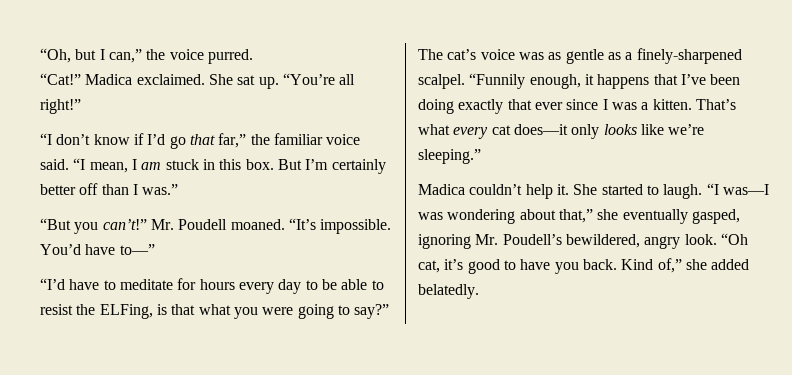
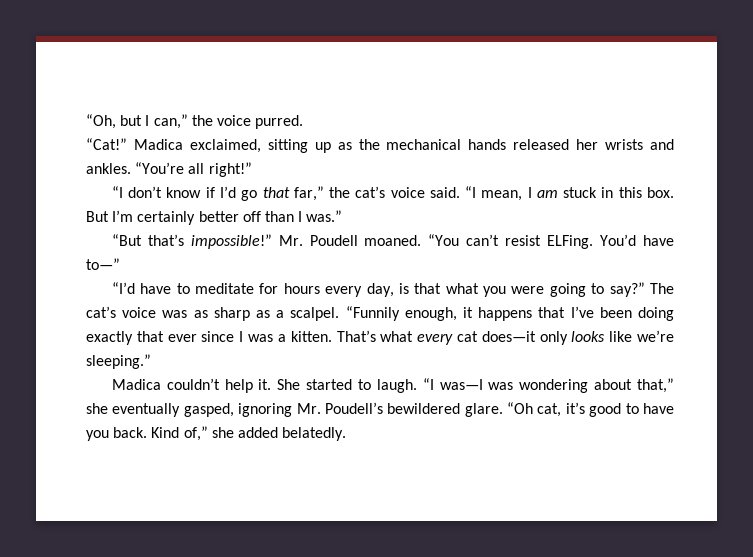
- Madica exclaimed. She sat up.
+ Madica exclaimed, sitting up as the mechanical hands released her wrists and ankles.
- “I don’t know if I’d go that far,” the familiar voice said.
+ “I don’t know if I’d go that far,” the cat’s voice said.
- “But you can’t!”
+ “But that’s impossible!”
- “It’s impossible.
+ “You can’t resist ELFing.
- “I’d have to meditate for hours every day to be able to resist the ELFing, is that what you were going to say?”
+ “I’d have to meditate for hours every day, is that what you were going to say?”
- The cat’s voice was as gentle as a finely-sharpened scalpel.
+ The cat’s voice was as sharp as a scalpel.
- “I was—I was wondering about that,” she eventually gasped, ignoring Mr. Poudell’s bewildered, angry look.
+ “I was—I was wondering about that,” she eventually gasped, ignoring Mr. Poudell’s bewildered glare.

